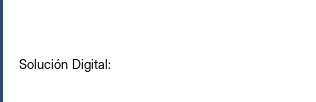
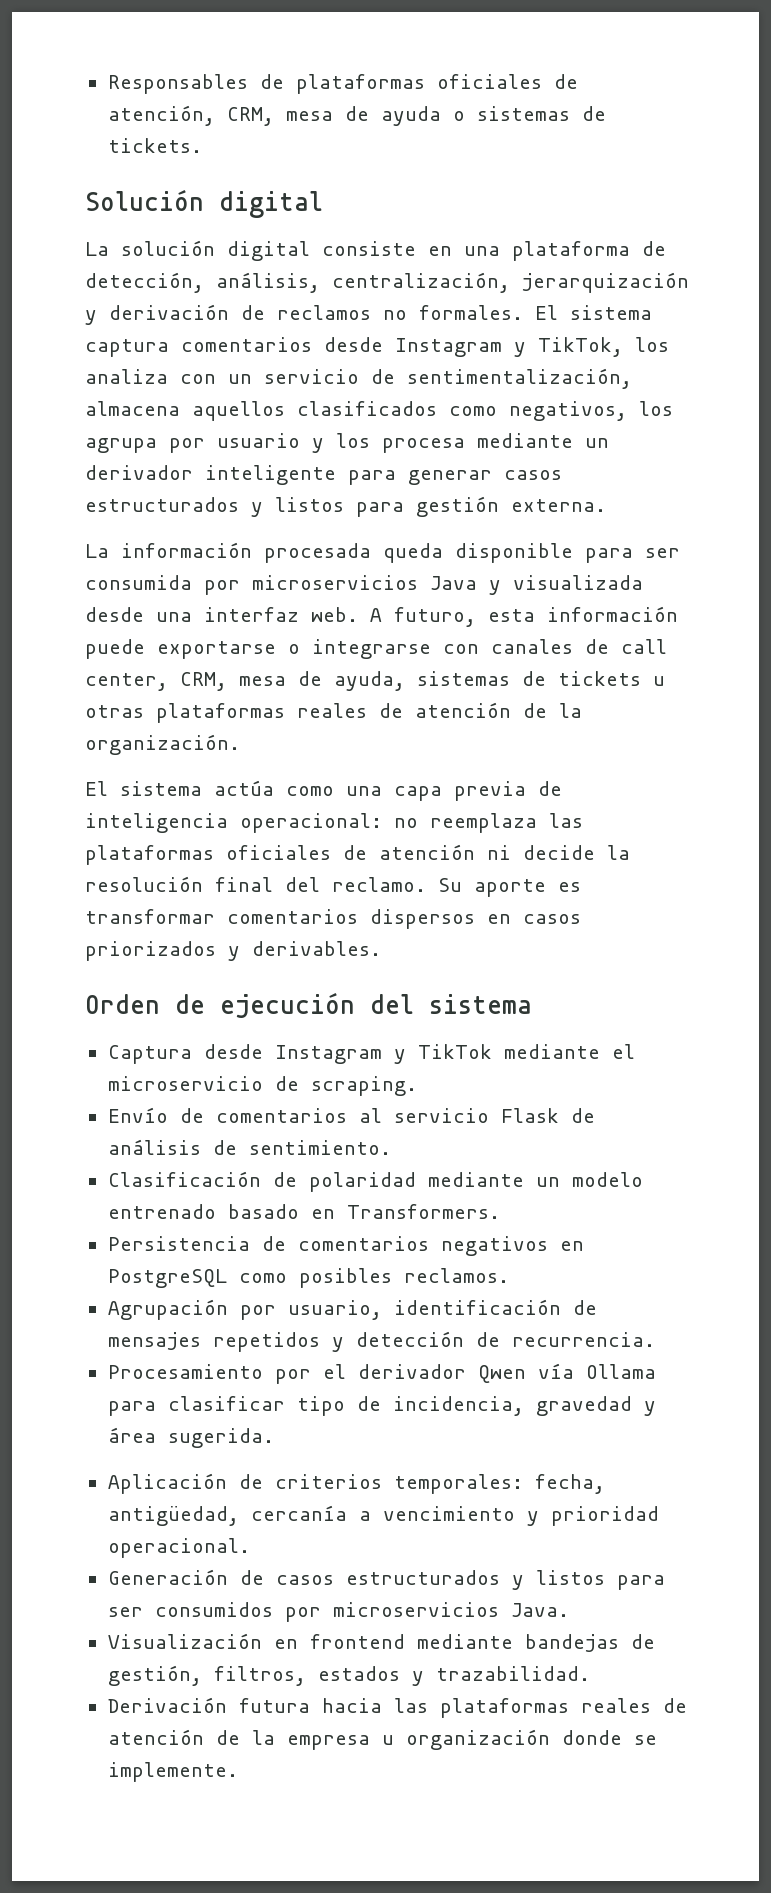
- Solución Digital:
+ Responsables de plataformas oficiales de atención, CRM, mesa de ayuda o sistemas de tickets.
+ Solución digital
+ La solución digital consiste en una plataforma de detección, análisis, centralización, jerarquización y derivación de reclamos no formales. El sistema captura comentarios desde Instagram y TikTok, los analiza con un servicio de sentimentalización, almacena aquellos clasificados como negativos, los agrupa por usuario y los procesa mediante un derivador inteligente para generar casos estructurados y listos para gestión externa.
+ La información procesada queda disponible para ser consumida por microservicios Java y visualizada desde una interfaz web. A futuro, esta información puede exportarse o integrarse con canales de call center, CRM, mesa de ayuda, sistemas de tickets u otras plataformas reales de atención de la organización.
+ El sistema actúa como una capa previa de inteligencia operacional: no reemplaza las plataformas oficiales de atención ni decide la resolución final del reclamo. Su aporte es transformar comentarios dispersos en casos priorizados y derivables.
+ Orden de ejecución del sistema
+ Captura desde Instagram y TikTok mediante el microservicio de scraping.
+ Envío de comentarios al servicio Flask de análisis de sentimiento.
+ Clasificación de polaridad mediante un modelo entrenado basado en Transformers.
+ Persistencia de comentarios negativos en PostgreSQL como posibles reclamos.
+ Agrupación por usuario, identificación de mensajes repetidos y detección de recurrencia.
+ Procesamiento por el derivador Qwen vía Ollama para clasificar tipo de incidencia, gravedad y área sugerida.
+ Aplicación de criterios temporales: fecha, antigüedad, cercanía a vencimiento y prioridad operacional.
+ Generación de casos estructurados y listos para ser consumidos por microservicios Java.
+ Visualización en frontend mediante bandejas de gestión, filtros, estados y trazabilidad.
+ Derivación futura hacia las plataformas reales de atención de la empresa u organización donde se implemente.

